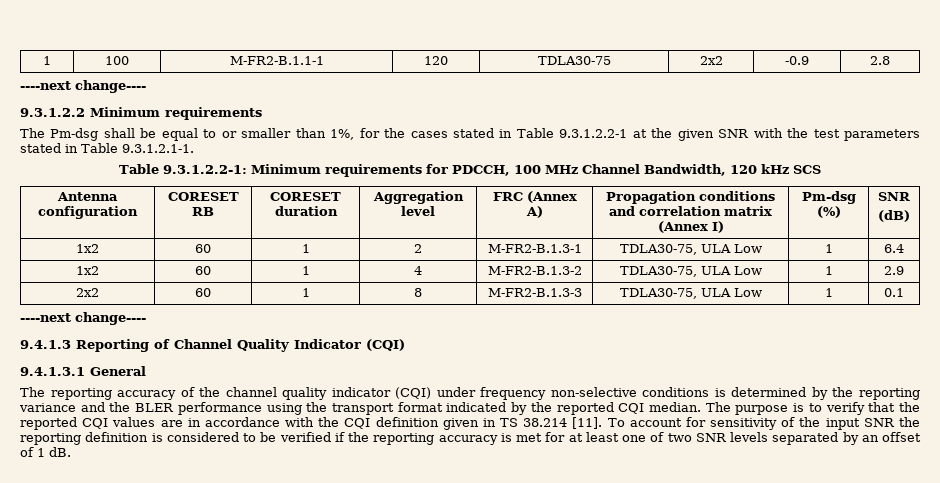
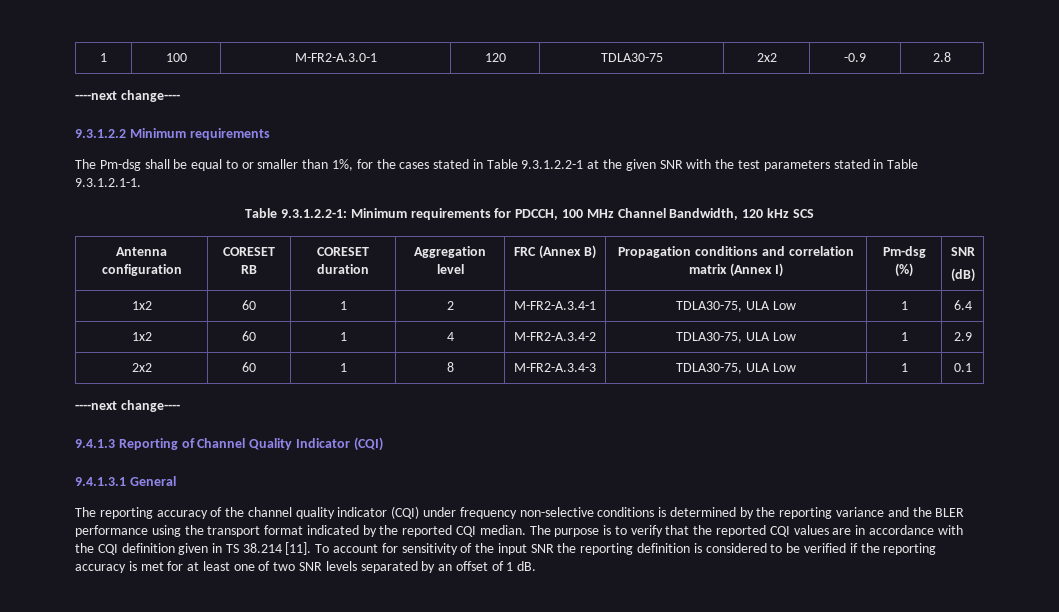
- 1 | 100 | M-FR2-B.1.1-1 | 120 | TDLA30-75 | 2x2 | -0.9 | 2.8
+ 1 | 100 | M-FR2-A.3.0-1 | 120 | TDLA30-75 | 2x2 | -0.9 | 2.8
- Antenna configuration | CORESET RB | CORESET duration | Aggregation level | FRC (Annex A) | Propagation conditions and correlation matrix (Annex I) | Pm-dsg (%) | SNR
+ Antenna configuration | CORESET RB | CORESET duration | Aggregation level | FRC (Annex B) | Propagation conditions and correlation matrix (Annex I) | Pm-dsg (%) | SNR
- 1x2 | 60 | 1 | 2 | M-FR2-B.1.3-1 | TDLA30-75, ULA Low | 1 | 6.4
+ 1x2 | 60 | 1 | 2 | M-FR2-A.3.4-1 | TDLA30-75, ULA Low | 1 | 6.4
- 1x2 | 60 | 1 | 4 | M-FR2-B.1.3-2 | TDLA30-75, ULA Low | 1 | 2.9
+ 1x2 | 60 | 1 | 4 | M-FR2-A.3.4-2 | TDLA30-75, ULA Low | 1 | 2.9
- 2x2 | 60 | 1 | 8 | M-FR2-B.1.3-3 | TDLA30-75, ULA Low | 1 | 0.1
+ 2x2 | 60 | 1 | 8 | M-FR2-A.3.4-3 | TDLA30-75, ULA Low | 1 | 0.1

